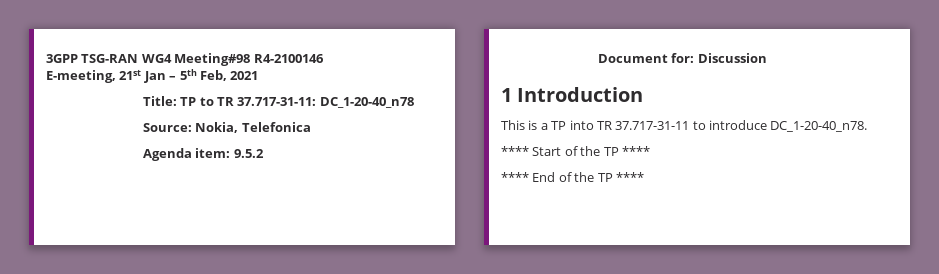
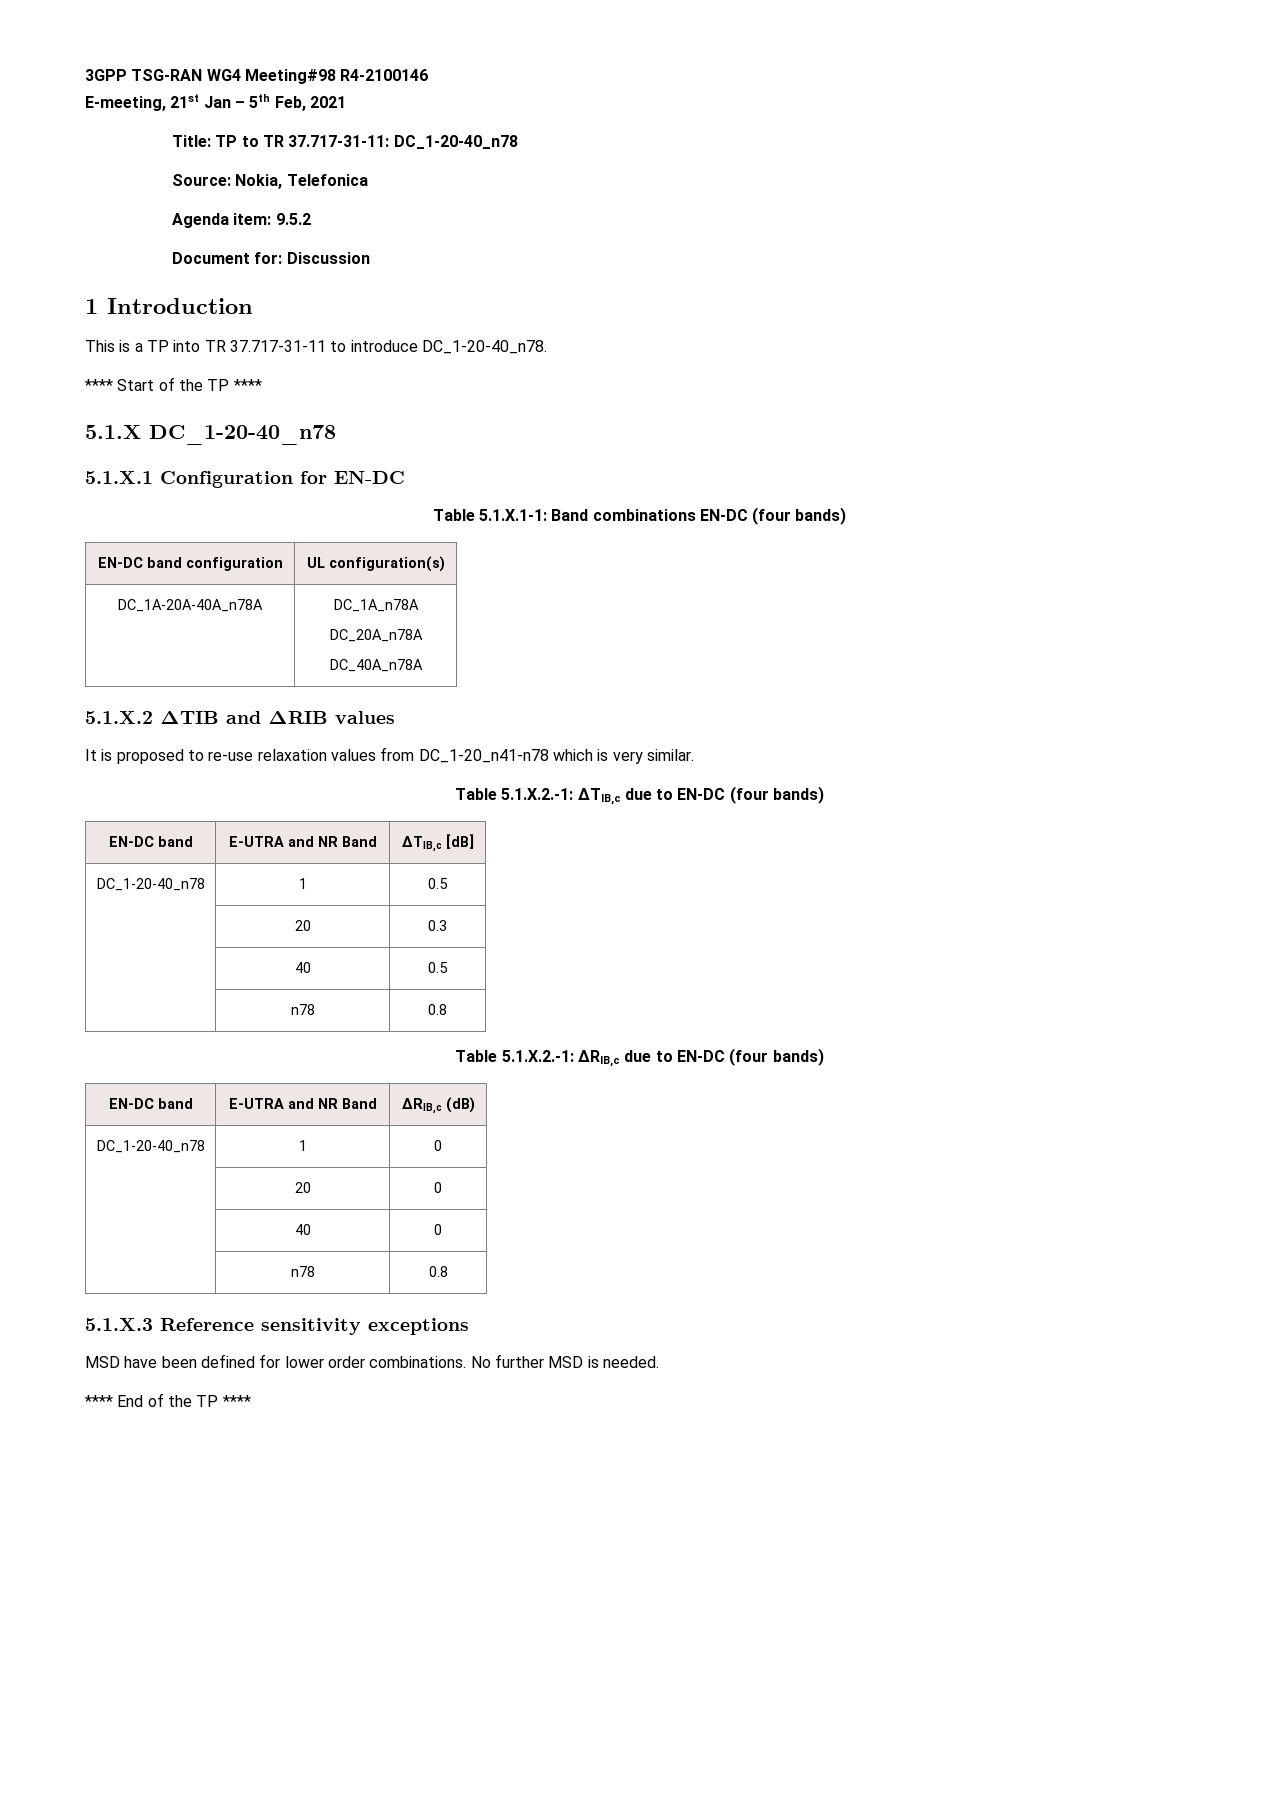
+ 5.1.X DC_1-20-40_n78
+ 5.1.X.1 Configuration for EN-DC
+ Table 5.1.X.1-1: Band combinations EN-DC (four bands)
+ EN-DC band configuration | UL configuration(s)
+ DC_1A-20A-40A_n78A | DC_1A_n78A
+ DC_20A_n78A
+ DC_40A_n78A
+ 5.1.X.2 ∆TIB and ∆RIB values
+ It is proposed to re-use relaxation values from DC_1-20_n41-n78 which is very similar.
+ Table 5.1.X.2.-1: ΔTIB,c due to EN-DC (four bands)
+ EN-DC band | E-UTRA and NR Band | ΔTIB,c [dB]
+ DC_1-20-40_n78 | 1 | 0.5
+ | 20 | 0.3
+ | 40 | 0.5
+ | n78 | 0.8
+ Table 5.1.X.2.-1: ΔRIB,c due to EN-DC (four bands)
+ EN-DC band | E-UTRA and NR Band | ΔRIB,c (dB)
+ DC_1-20-40_n78 | 1 | 0
+ | 20 | 0
+ | 40 | 0
+ | n78 | 0.8
+ 5.1.X.3 Reference sensitivity exceptions
+ MSD have been defined for lower order combinations. No further MSD is needed.

